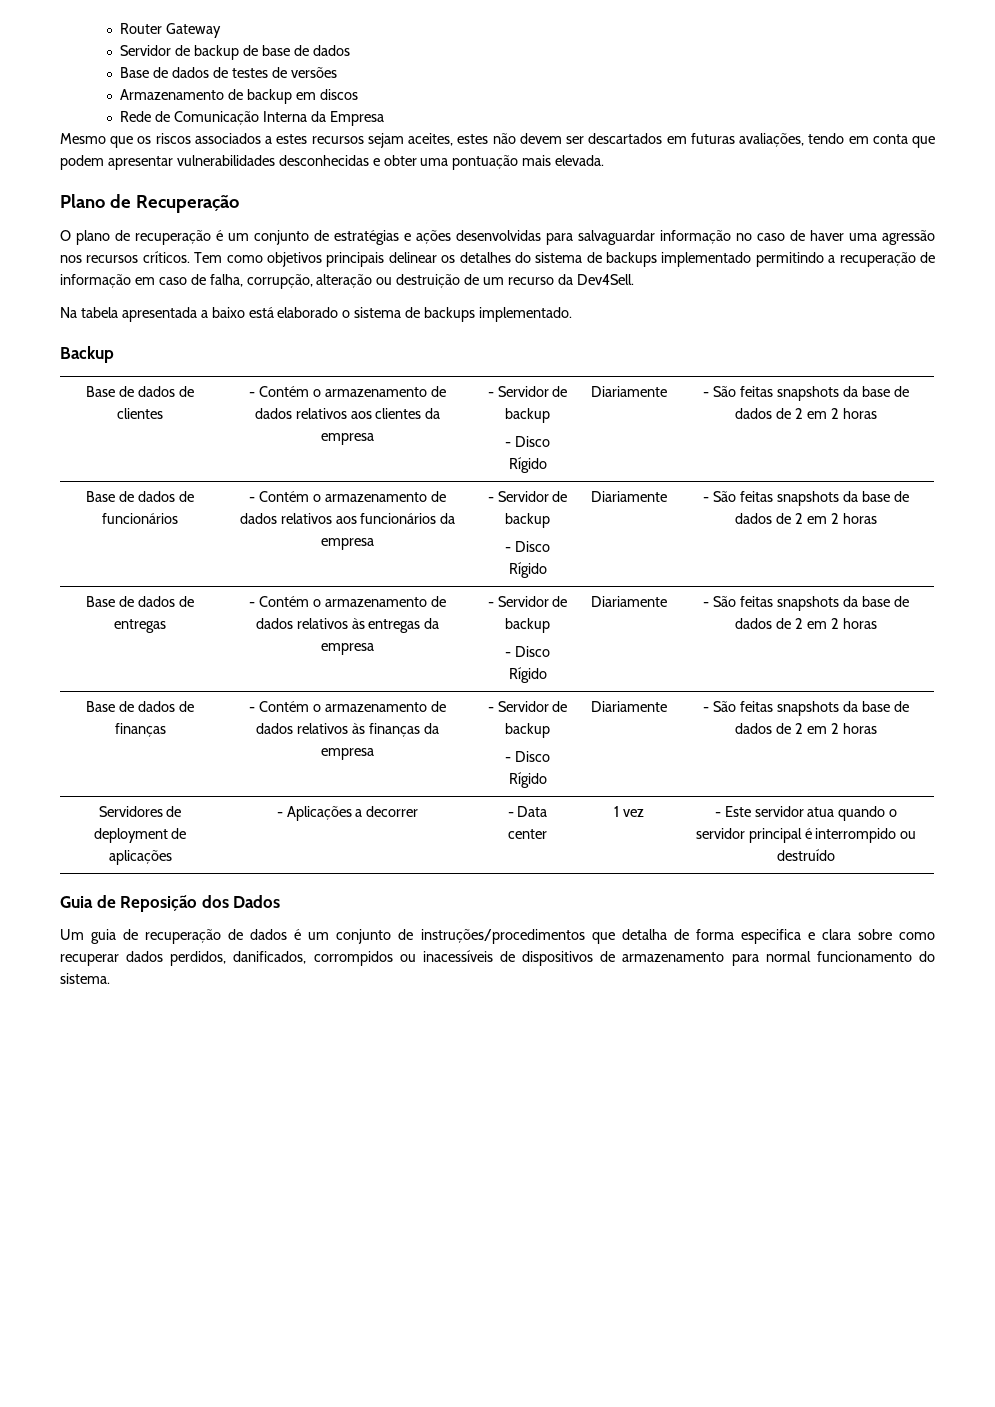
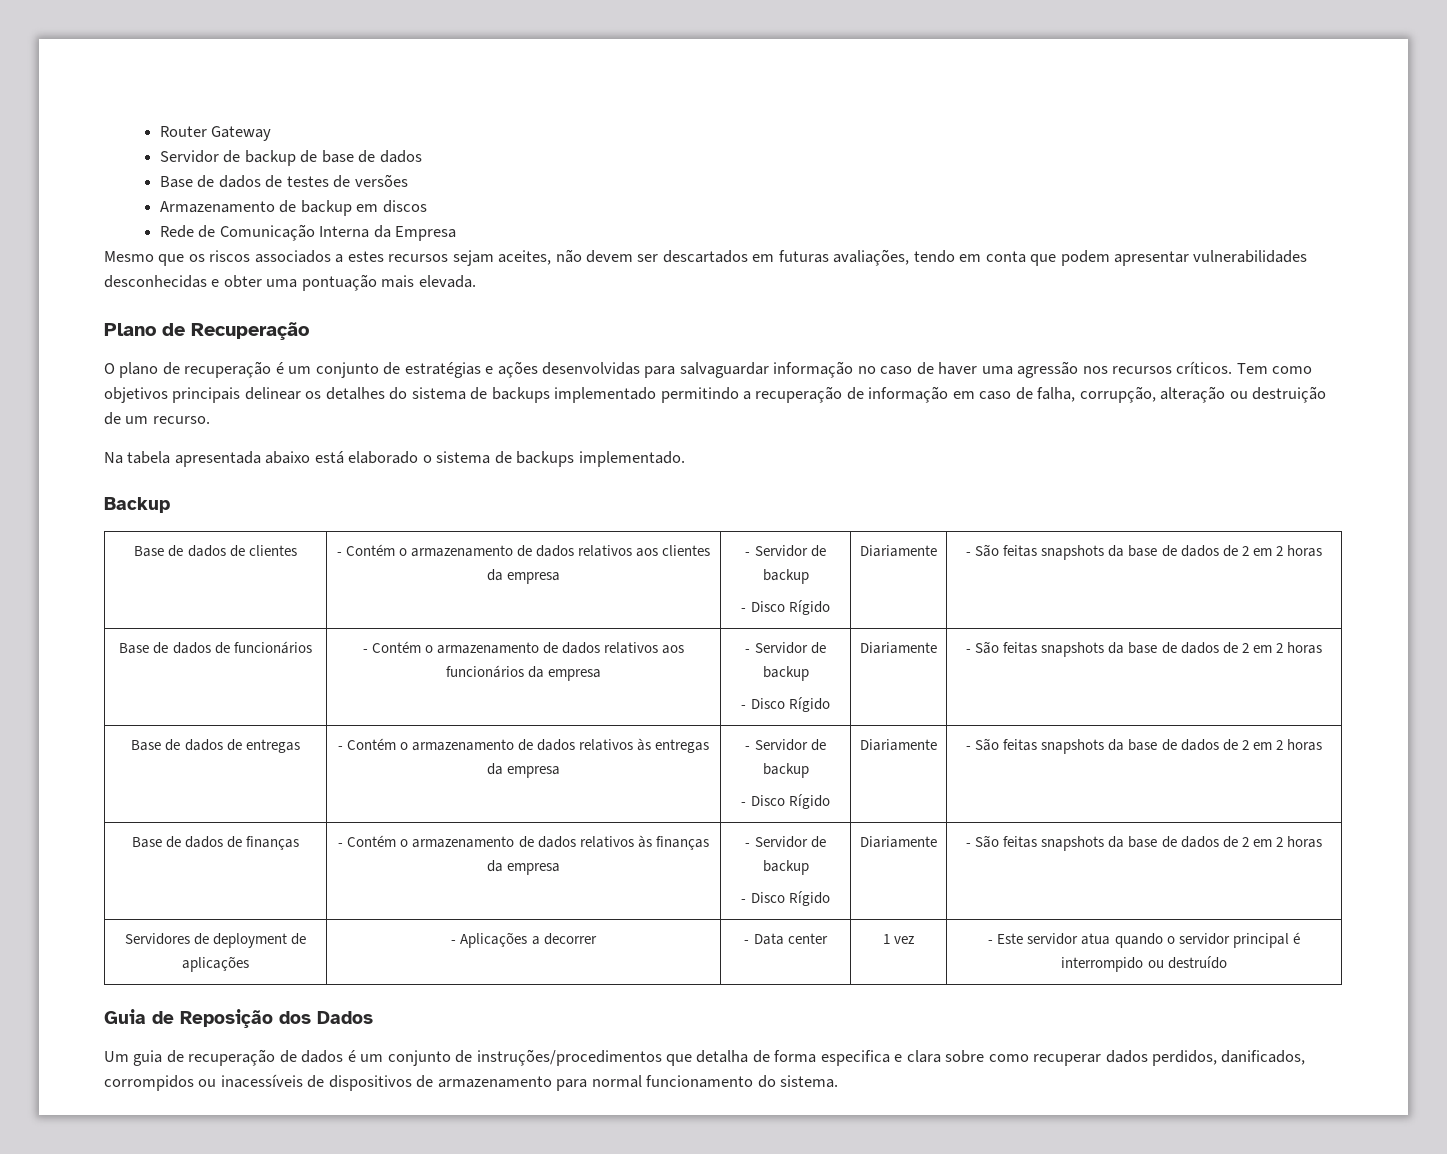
- Mesmo que os riscos associados a estes recursos sejam aceites, estes não devem ser descartados em futuras avaliações, tendo em conta que podem apresentar vulnerabilidades desconhecidas e obter uma pontuação mais elevada.
+ Mesmo que os riscos associados a estes recursos sejam aceites, não devem ser descartados em futuras avaliações, tendo em conta que podem apresentar vulnerabilidades desconhecidas e obter uma pontuação mais elevada.
- Tem como objetivos principais delinear os detalhes do sistema de backups implementado permitindo a recuperação de informação em caso de falha, corrupção, alteração ou destruição de um recurso da Dev4Sell.
+ Tem como objetivos principais delinear os detalhes do sistema de backups implementado permitindo a recuperação de informação em caso de falha, corrupção, alteração ou destruição de um recurso.
- Na tabela apresentada a baixo está elaborado o sistema de backups implementado.
+ Na tabela apresentada abaixo está elaborado o sistema de backups implementado.

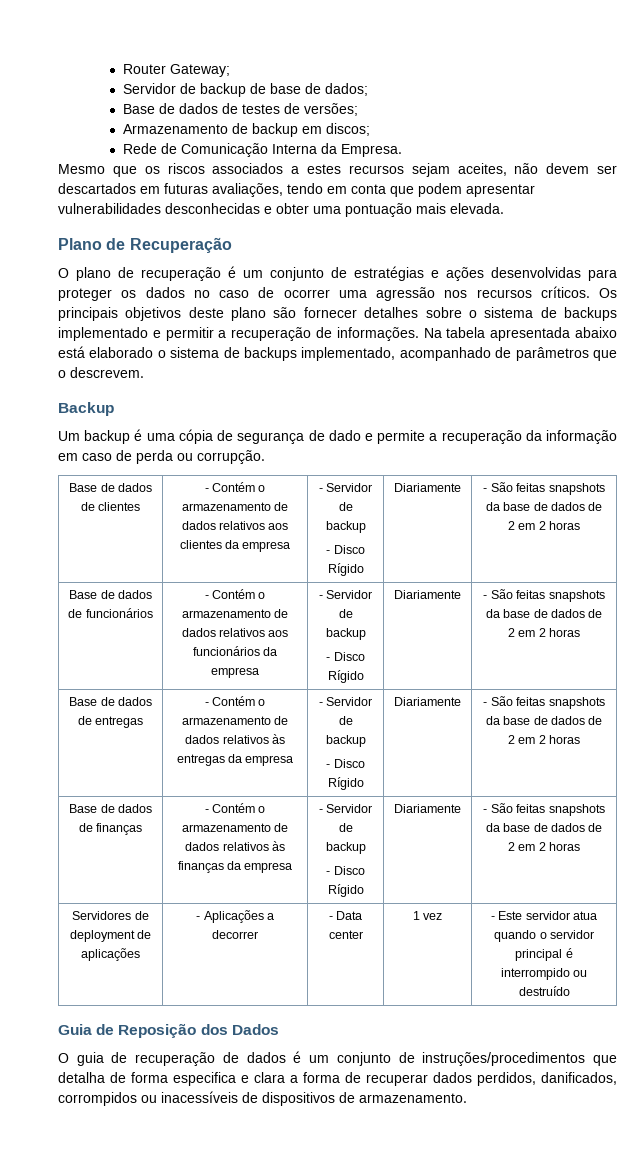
- Router Gateway
+ Router Gateway;
- Servidor de backup de base de dados
+ Servidor de backup de base de dados;
- Base de dados de testes de versões
+ Base de dados de testes de versões;
- Armazenamento de backup em discos
+ Armazenamento de backup em discos;
- Rede de Comunicação Interna da Empresa
+ Rede de Comunicação Interna da Empresa.
- O plano de recuperação é um conjunto de estratégias e ações desenvolvidas para salvaguardar informação no caso de haver uma agressão nos recursos críticos.
+ O plano de recuperação é um conjunto de estratégias e ações desenvolvidas para proteger os dados no caso de ocorrer uma agressão nos recursos críticos.
- Tem como objetivos principais delinear os detalhes do sistema de backups implementado permitindo a recuperação de informação em caso de falha, corrupção, alteração ou destruição de um recurso.
- Na tabela apresentada abaixo está elaborado o sistema de backups implementado.
+ Os principais objetivos deste plano são fornecer detalhes sobre o sistema de backups implementado e permitir a recuperação de informações. Na tabela apresentada abaixo está elaborado o sistema de backups implementado, acompanhado de parâmetros que o descrevem.
  Backup
+ Um backup é uma cópia de segurança de dado e permite a recuperação da informação em caso de perda ou corrupção.
- Um guia de recuperação de dados é um conjunto de instruções/procedimentos que detalha de forma especifica e clara sobre como recuperar dados perdidos, danificados, corrompidos ou inacessíveis de dispositivos de armazenamento para normal funcionamento do sistema.
+ O guia de recuperação de dados é um conjunto de instruções/procedimentos que detalha de forma especifica e clara a forma de recuperar dados perdidos, danificados, corrompidos ou inacessíveis de dispositivos de armazenamento.

